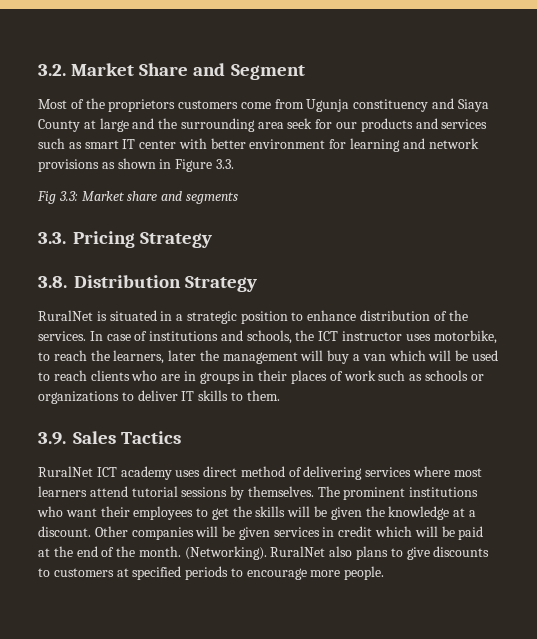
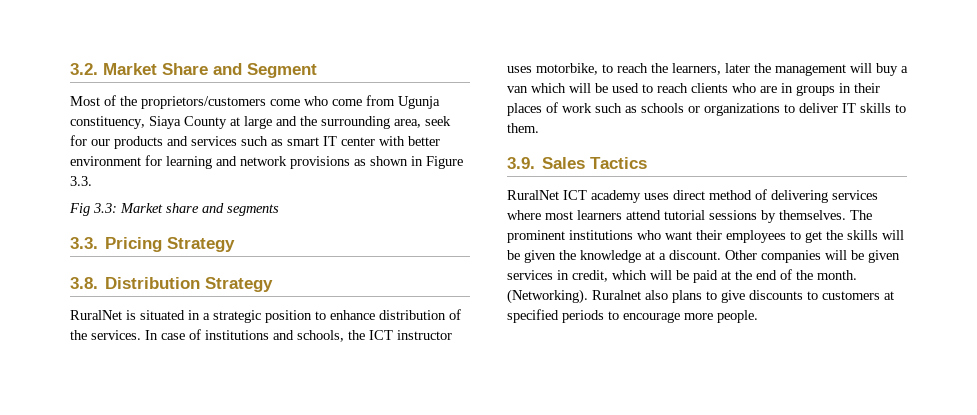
- Most of the proprietors customers come from Ugunja constituency and Siaya County at large and the surrounding area seek for our products and services such as smart IT center with better environment for learning and network provisions as shown in Figure 3.3.
+ Most of the proprietors/customers come who come from Ugunja constituency, Siaya County at large and the surrounding area, seek for our products and services such as smart IT center with better environment for learning and network provisions as shown in Figure 3.3.
- Other companies will be given services in credit which will be paid at the end of the month.
+ Other companies will be given services in credit, which will be paid at the end of the month.
- RuralNet also plans to give discounts to customers at specified periods to encourage more people.
+ Ruralnet also plans to give discounts to customers at specified periods to encourage more people.

